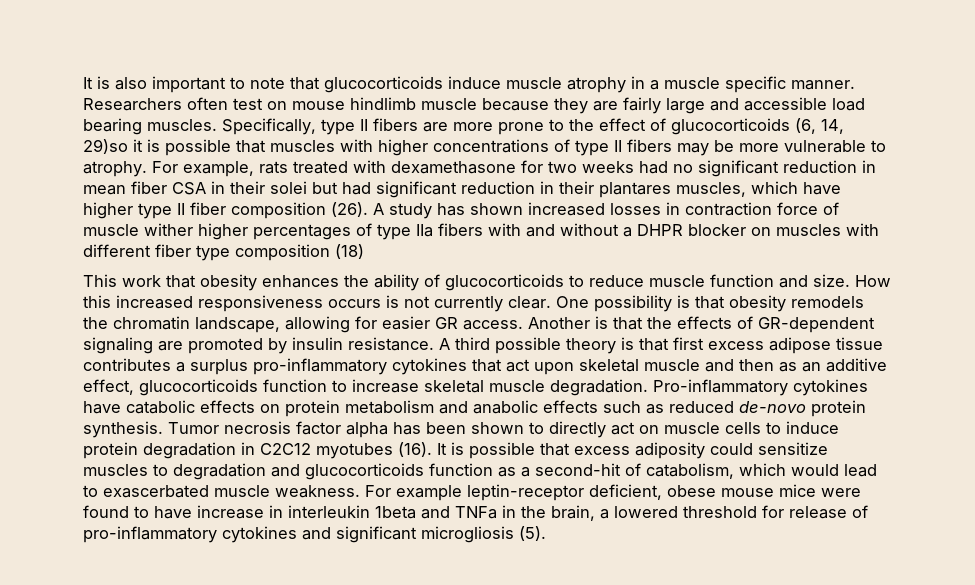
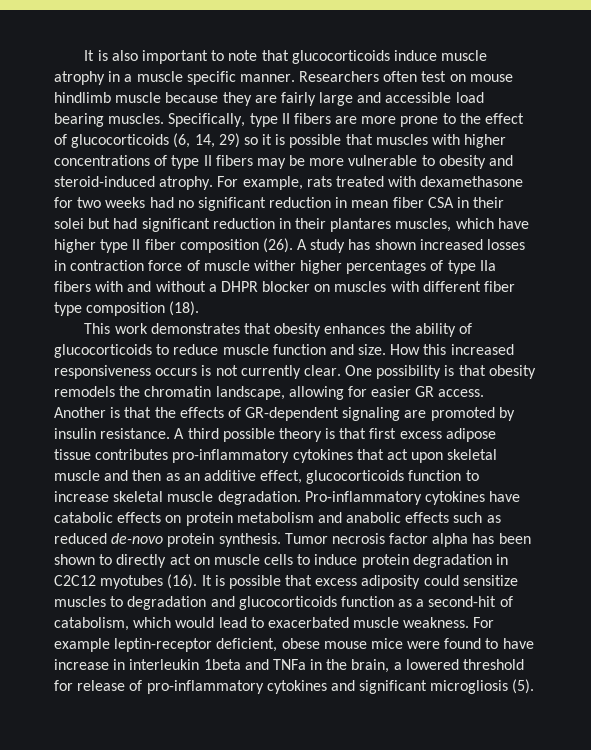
- Specifically, type II fibers are more prone to the effect of glucocorticoids (6, 14, 29)so it is possible that muscles with higher concentrations of type II fibers may be more vulnerable to atrophy.
+ Specifically, type II fibers are more prone to the effect of glucocorticoids (6, 14, 29) so it is possible that muscles with higher concentrations of type II fibers may be more vulnerable to obesity and steroid-induced atrophy.
- A study has shown increased losses in contraction force of muscle wither higher percentages of type IIa fibers with and without a DHPR blocker on muscles with different fiber type composition (18)
+ A study has shown increased losses in contraction force of muscle wither higher percentages of type IIa fibers with and without a DHPR blocker on muscles with different fiber type composition (18).
- This work that obesity enhances the ability of glucocorticoids to reduce muscle function and size.
+ This work demonstrates that obesity enhances the ability of glucocorticoids to reduce muscle function and size.
- A third possible theory is that first excess adipose tissue contributes a surplus pro-inflammatory cytokines that act upon skeletal muscle and then as an additive effect, glucocorticoids function to increase skeletal muscle degradation.
+ A third possible theory is that first excess adipose tissue contributes pro-inflammatory cytokines that act upon skeletal muscle and then as an additive effect, glucocorticoids function to increase skeletal muscle degradation.
- It is possible that excess adiposity could sensitize muscles to degradation and glucocorticoids function as a second-hit of catabolism, which would lead to exascerbated muscle weakness.
+ It is possible that excess adiposity could sensitize muscles to degradation and glucocorticoids function as a second-hit of catabolism, which would lead to exacerbated muscle weakness.

